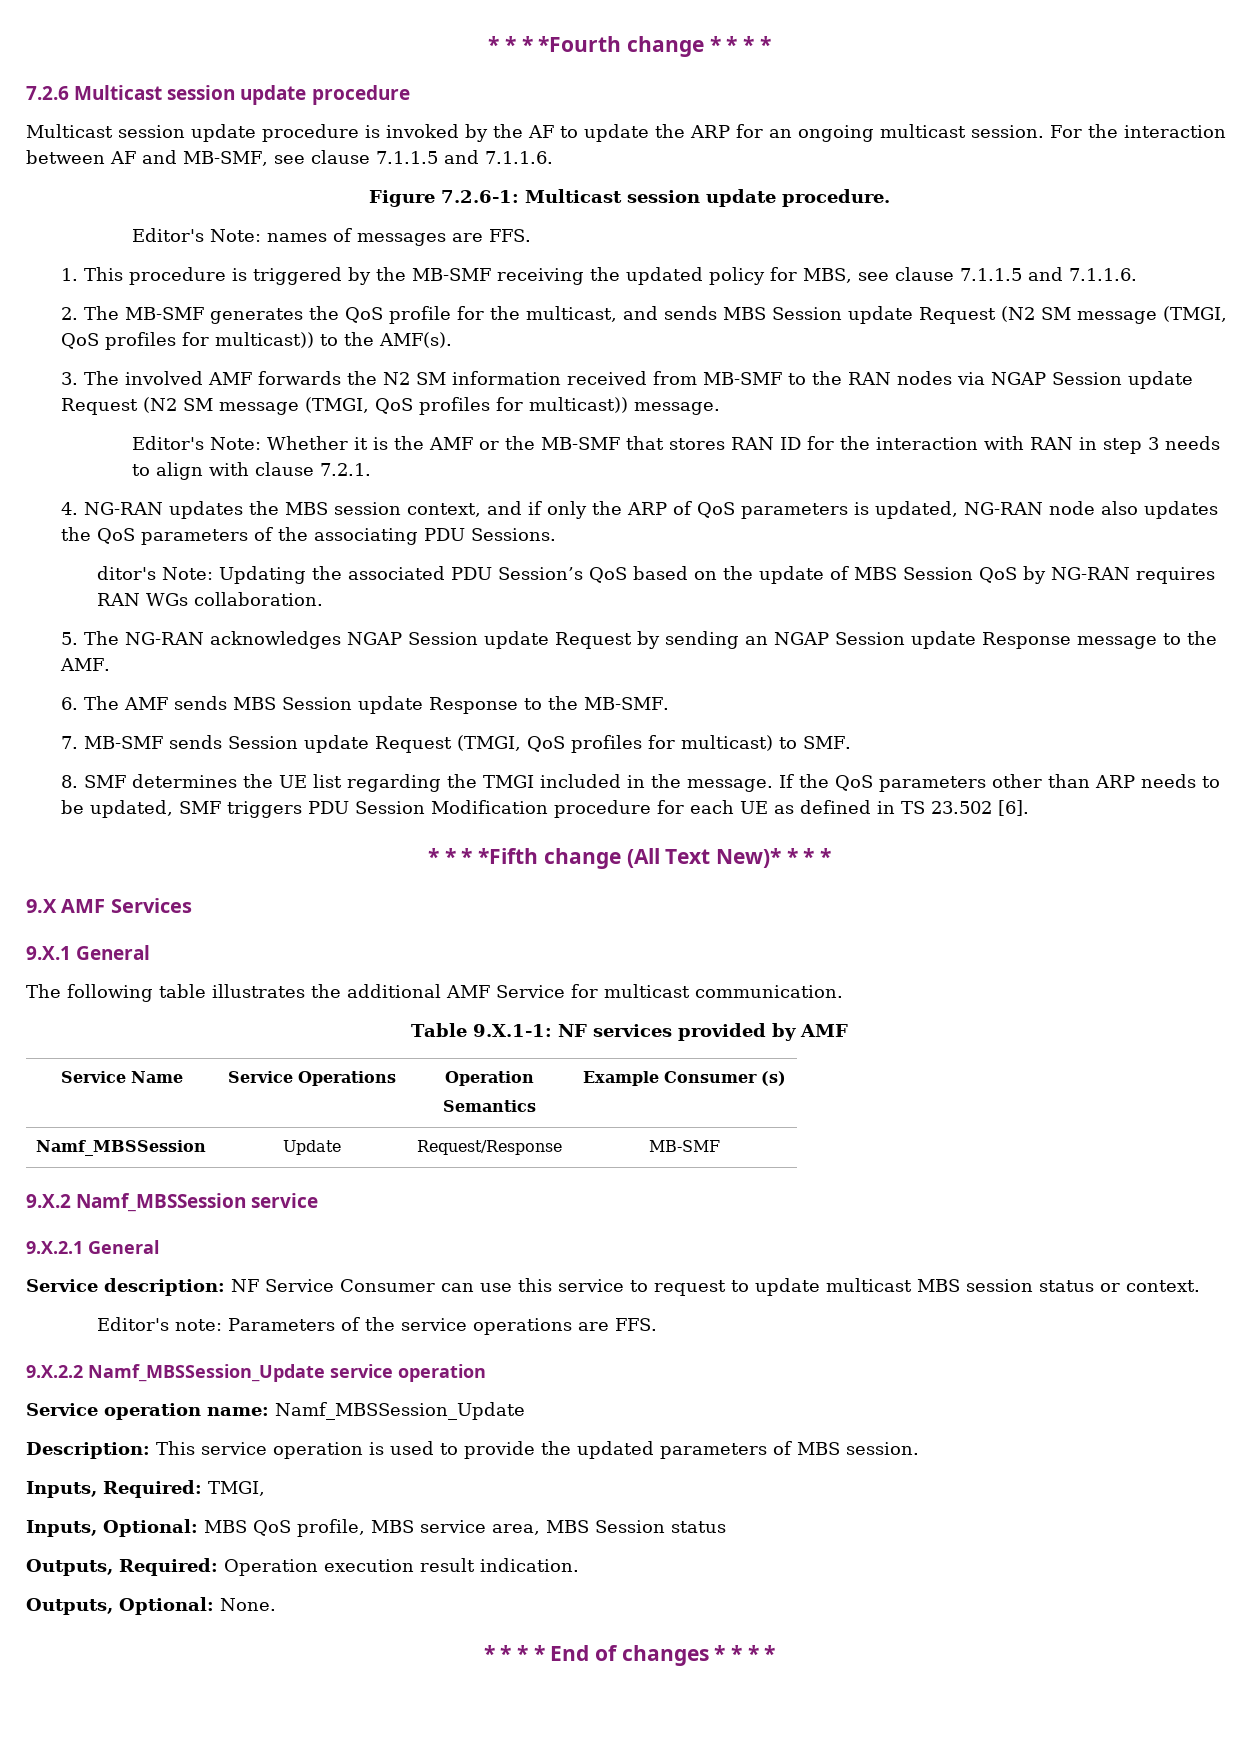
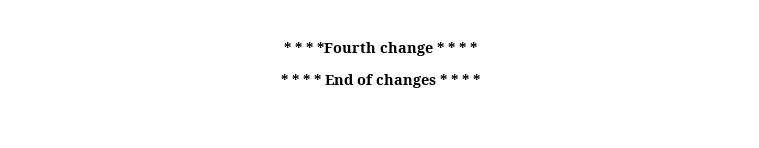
- 7.2.6 Multicast session update procedure
- Multicast session update procedure is invoked by the AF to update the ARP for an ongoing multicast session. For the interaction between AF and MB-SMF, see clause 7.1.1.5 and 7.1.1.6.
- Figure 7.2.6-1: Multicast session update procedure.
- Editor's Note: names of messages are FFS.
- 1. This procedure is triggered by the MB-SMF receiving the updated policy for MBS, see clause 7.1.1.5 and 7.1.1.6.
- 2. The MB-SMF generates the QoS profile for the multicast, and sends MBS Session update Request (N2 SM message (TMGI, QoS profiles for multicast)) to the AMF(s).
- 3. The involved AMF forwards the N2 SM information received from MB-SMF to the RAN nodes via NGAP Session update Request (N2 SM message (TMGI, QoS profiles for multicast)) message.
- Editor's Note: Whether it is the AMF or the MB-SMF that stores RAN ID for the interaction with RAN in step 3 needs to align with clause 7.2.1.
- 4. NG-RAN updates the MBS session context, and if only the ARP of QoS parameters is updated, NG-RAN node also updates the QoS parameters of the associating PDU Sessions.
- ditor's Note: Updating the associated PDU Session’s QoS based on the update of MBS Session QoS by NG-RAN requires RAN WGs collaboration.
- 5. The NG-RAN acknowledges NGAP Session update Request by sending an NGAP Session update Response message to the AMF.
- 6. The AMF sends MBS Session update Response to the MB-SMF.
- 7. MB-SMF sends Session update Request (TMGI, QoS profiles for multicast) to SMF.
- 8. SMF determines the UE list regarding the TMGI included in the message. If the QoS parameters other than ARP needs to be updated, SMF triggers PDU Session Modification procedure for each UE as defined in TS 23.502 [6].
- * * * *Fifth change (All Text New)* * * *
- 9.X AMF Services
- 9.X.1 General
- The following table illustrates the additional AMF Service for multicast communication.
- Table 9.X.1-1: NF services provided by AMF
- Service Name | Service Operations | Operation
- Semantics | Example Consumer (s)
- Namf_MBSSession | Update | Request/Response | MB-SMF
- 9.X.2 Namf_MBSSession service
- 9.X.2.1 General
- Service description: NF Service Consumer can use this service to request to update multicast MBS session status or context.
- Editor's note: Parameters of the service operations are FFS.
- 9.X.2.2 Namf_MBSSession_Update service operation
- Service operation name: Namf_MBSSession_Update
- Description: This service operation is used to provide the updated parameters of MBS session.
- Inputs, Required: TMGI,
- Inputs, Optional: MBS QoS profile, MBS service area, MBS Session status
- Outputs, Required: Operation execution result indication.
- Outputs, Optional: None.

